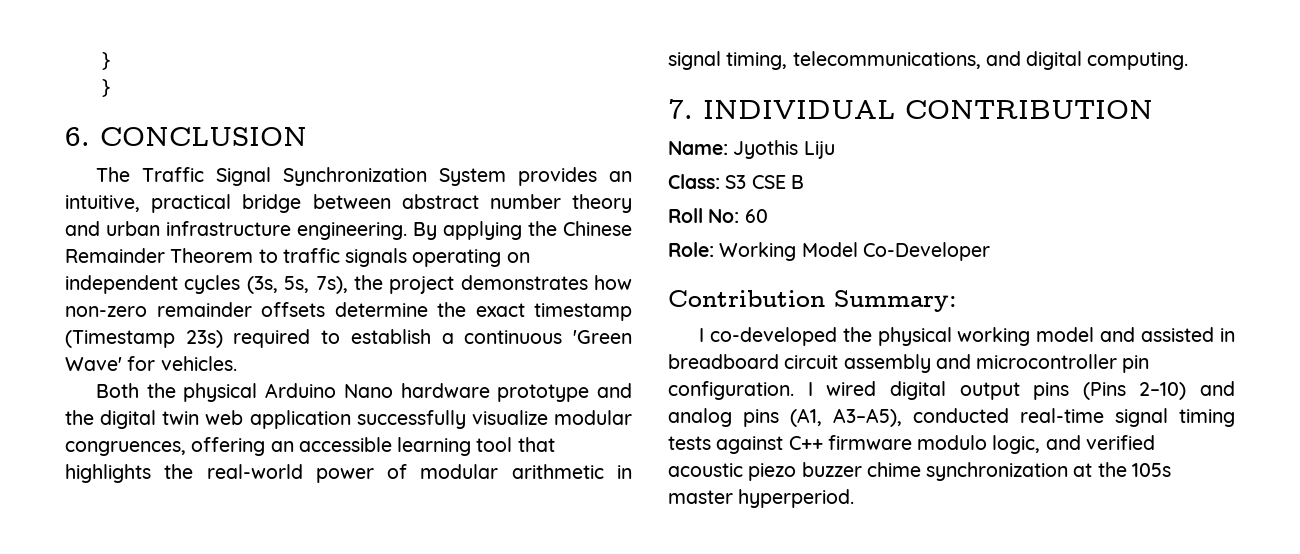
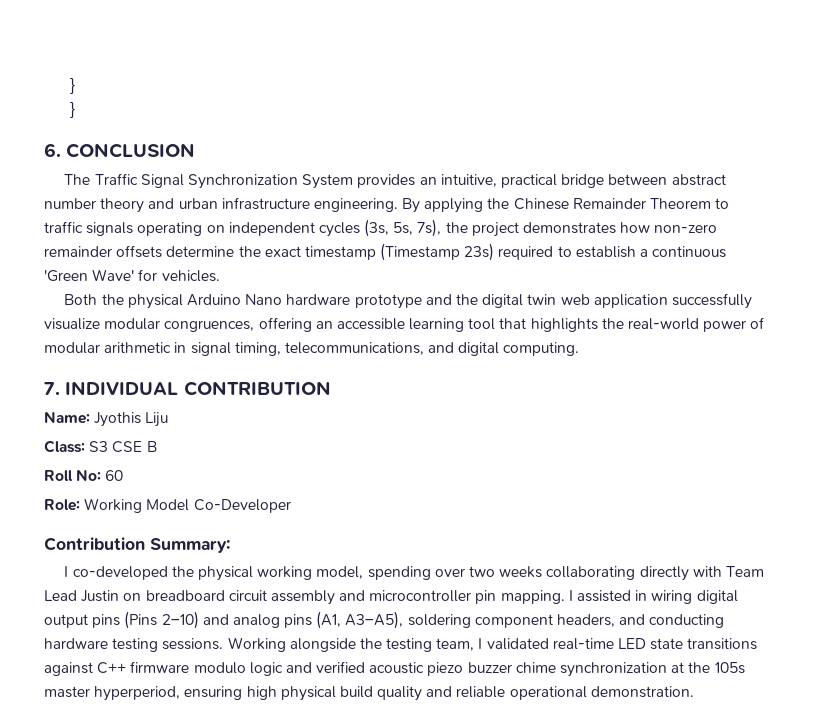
- I co-developed the physical working model and assisted in breadboard circuit assembly and microcontroller pin configuration. I wired digital output pins (Pins 2–10) and analog pins (A1, A3–A5), conducted real-time signal timing tests against C++ firmware modulo logic, and verified acoustic piezo buzzer chime synchronization at the 105s master hyperperiod.
+ I co-developed the physical working model, spending over two weeks collaborating directly with Team Lead Justin on breadboard circuit assembly and microcontroller pin mapping. I assisted in wiring digital output pins (Pins 2–10) and analog pins (A1, A3–A5), soldering component headers, and conducting hardware testing sessions. Working alongside the testing team, I validated real-time LED state transitions against C++ firmware modulo logic and verified acoustic piezo buzzer chime synchronization at the 105s master hyperperiod, ensuring high physical build quality and reliable operational demonstration.

